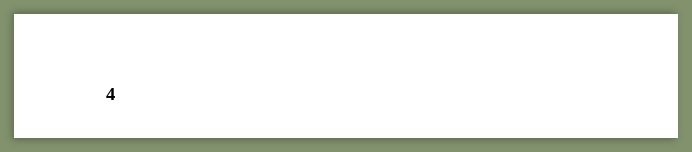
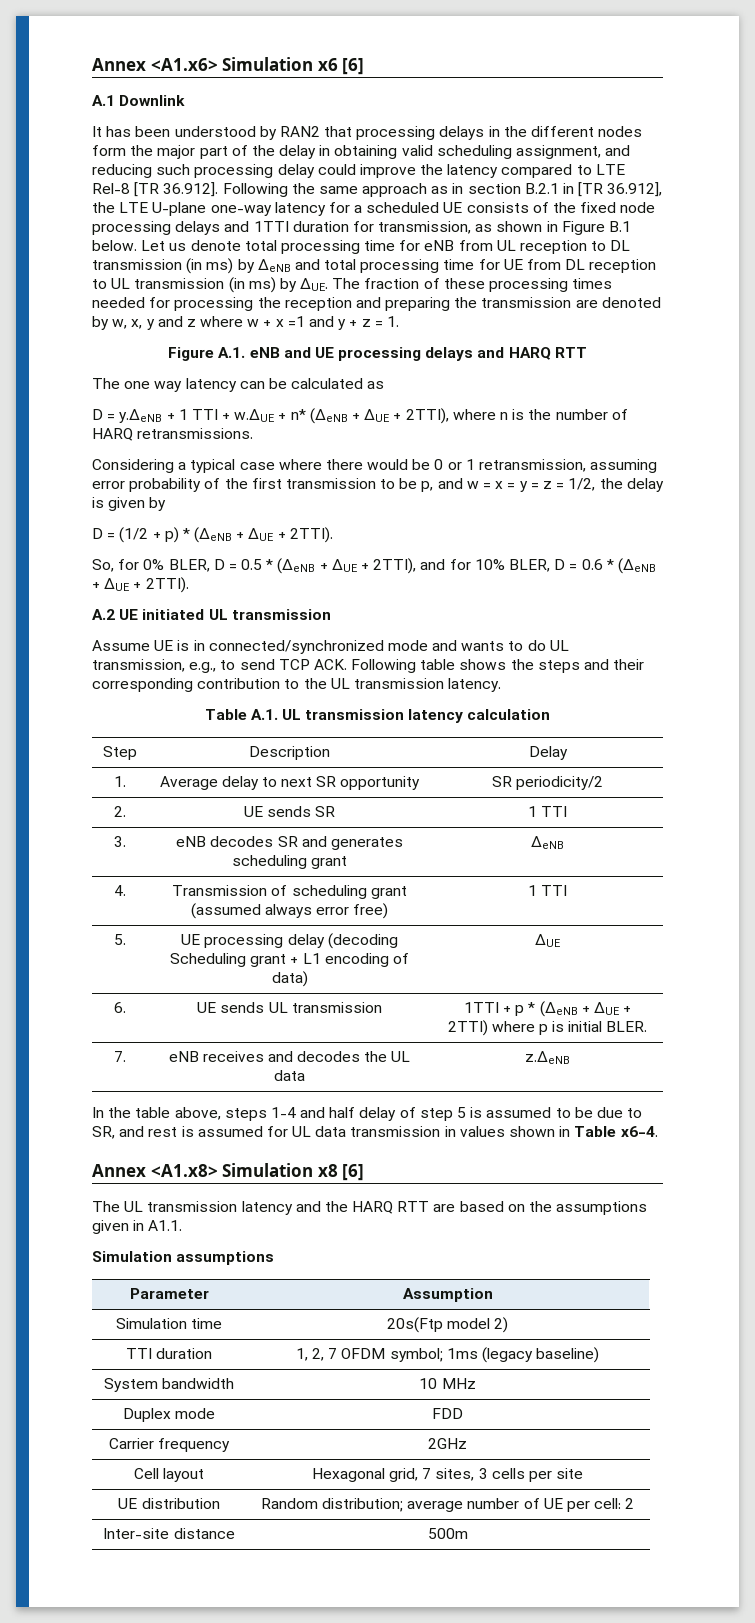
- 4
+ Annex <A1.x6> Simulation x6 [6]
+ A.1 Downlink
+ It has been understood by RAN2 that processing delays in the different nodes form the major part of the delay in obtaining valid scheduling assignment, and reducing such processing delay could improve the latency compared to LTE Rel-8 [TR 36.912]. Following the same approach as in section B.2.1 in [TR 36.912], the LTE U-plane one-way latency for a scheduled UE consists of the fixed node processing delays and 1TTI duration for transmission, as shown in Figure B.1 below. Let us denote total processing time for eNB from UL reception to DL transmission (in ms) by ∆eNB and total processing time for UE from DL reception to UL transmission (in ms) by ∆UE. The fraction of these processing times needed for processing the reception and preparing the transmission are denoted by w, x, y and z where w + x =1 and y + z = 1.
+ Figure A.1. eNB and UE processing delays and HARQ RTT
+ The one way latency can be calculated as
+ D = y.∆eNB + 1 TTI + w.∆UE + n* (∆eNB + ∆UE + 2TTI), where n is the number of HARQ retransmissions.
+ Considering a typical case where there would be 0 or 1 retransmission, assuming error probability of the first transmission to be p, and w = x = y = z = 1/2, the delay is given by
+ D = (1/2 + p) * (∆eNB + ∆UE + 2TTI).
+ So, for 0% BLER, D = 0.5 * (∆eNB + ∆UE + 2TTI), and for 10% BLER, D = 0.6 * (∆eNB + ∆UE + 2TTI).
+ A.2 UE initiated UL transmission
+ Assume UE is in connected/synchronized mode and wants to do UL transmission, e.g., to send TCP ACK. Following table shows the steps and their corresponding contribution to the UL transmission latency.
+ Table A.1. UL transmission latency calculation
+ Step | Description | Delay
+ 1. | Average delay to next SR opportunity | SR periodicity/2
+ 2. | UE sends SR | 1 TTI
+ 3. | eNB decodes SR and generates scheduling grant | ∆eNB
+ 4. | Transmission of scheduling grant (assumed always error free) | 1 TTI
+ 5. | UE processing delay (decoding Scheduling grant + L1 encoding of data) | ∆UE
+ 6. | UE sends UL transmission | 1TTI + p * (∆eNB + ∆UE + 2TTI) where p is initial BLER.
+ 7. | eNB receives and decodes the UL data | z.∆eNB
+ In the table above, steps 1-4 and half delay of step 5 is assumed to be due to SR, and rest is assumed for UL data transmission in values shown in Table x6-4.
+ Annex <A1.x8> Simulation x8 [6]
+ The UL transmission latency and the HARQ RTT are based on the assumptions given in A1.1.
+ Simulation assumptions
+ Parameter | Assumption
+ Simulation time | 20s(Ftp model 2)
+ TTI duration | 1, 2, 7 OFDM symbol; 1ms (legacy baseline)
+ System bandwidth | 10 MHz
+ Duplex mode | FDD
+ Carrier frequency | 2GHz
+ Cell layout | Hexagonal grid, 7 sites, 3 cells per site
+ UE distribution | Random distribution; average number of UE per cell: 2
+ Inter-site distance | 500m

